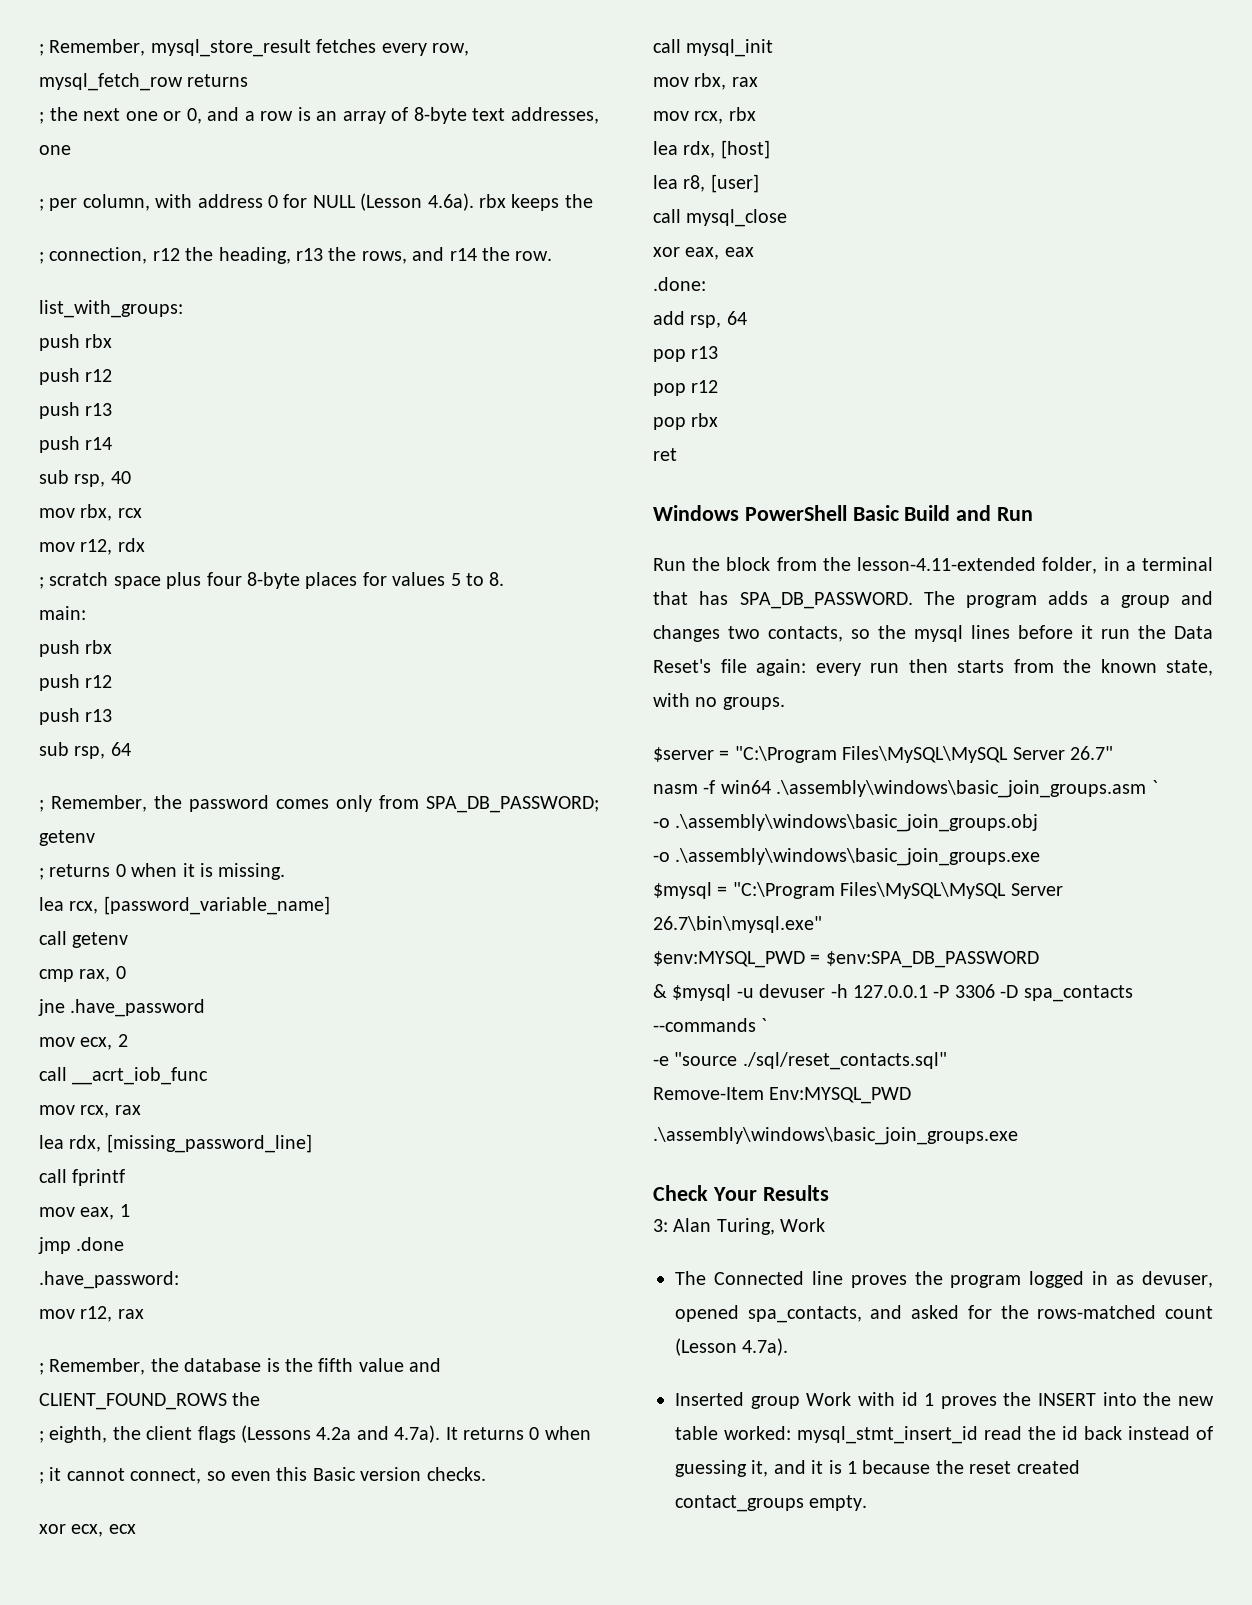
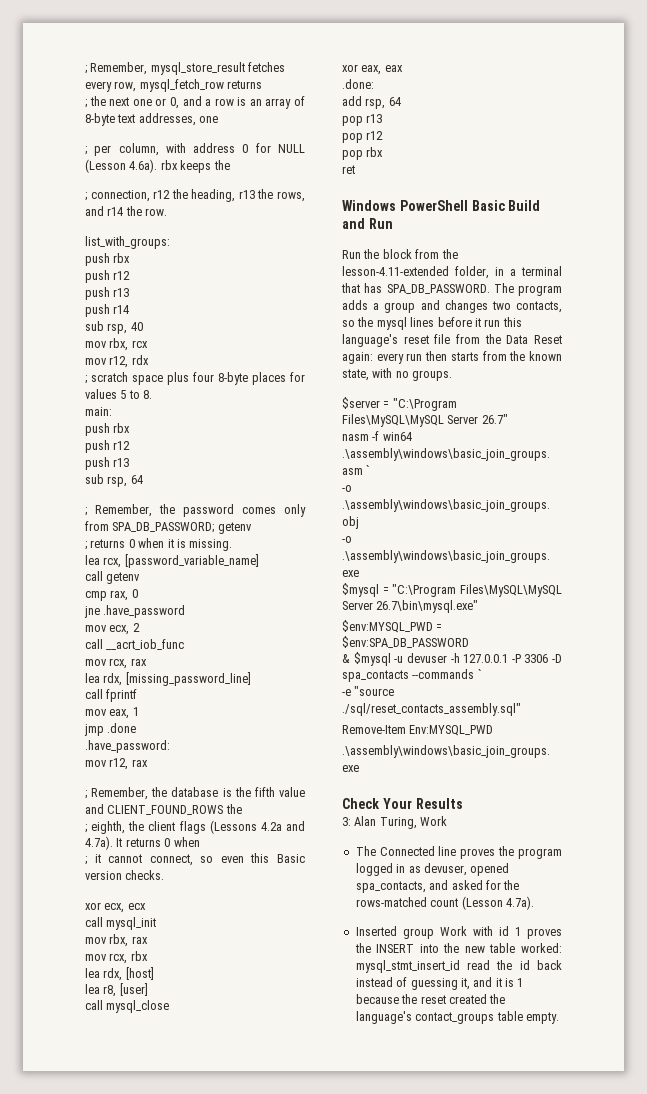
- The program adds a group and changes two contacts, so the mysql lines before it run the Data Reset's file again: every run then starts from the known state, with no groups.
+ The program adds a group and changes two contacts, so the mysql lines before it run this language's reset file from the Data Reset again: every run then starts from the known state, with no groups.
- -e "source ./sql/reset_contacts.sql"
+ -e "source ./sql/reset_contacts_assembly.sql"
- Inserted group Work with id 1 proves the INSERT into the new table worked: mysql_stmt_insert_id read the id back instead of guessing it, and it is 1 because the reset created contact_groups empty.
+ Inserted group Work with id 1 proves the INSERT into the new table worked: mysql_stmt_insert_id read the id back instead of guessing it, and it is 1 because the reset created the language's contact_groups table empty.

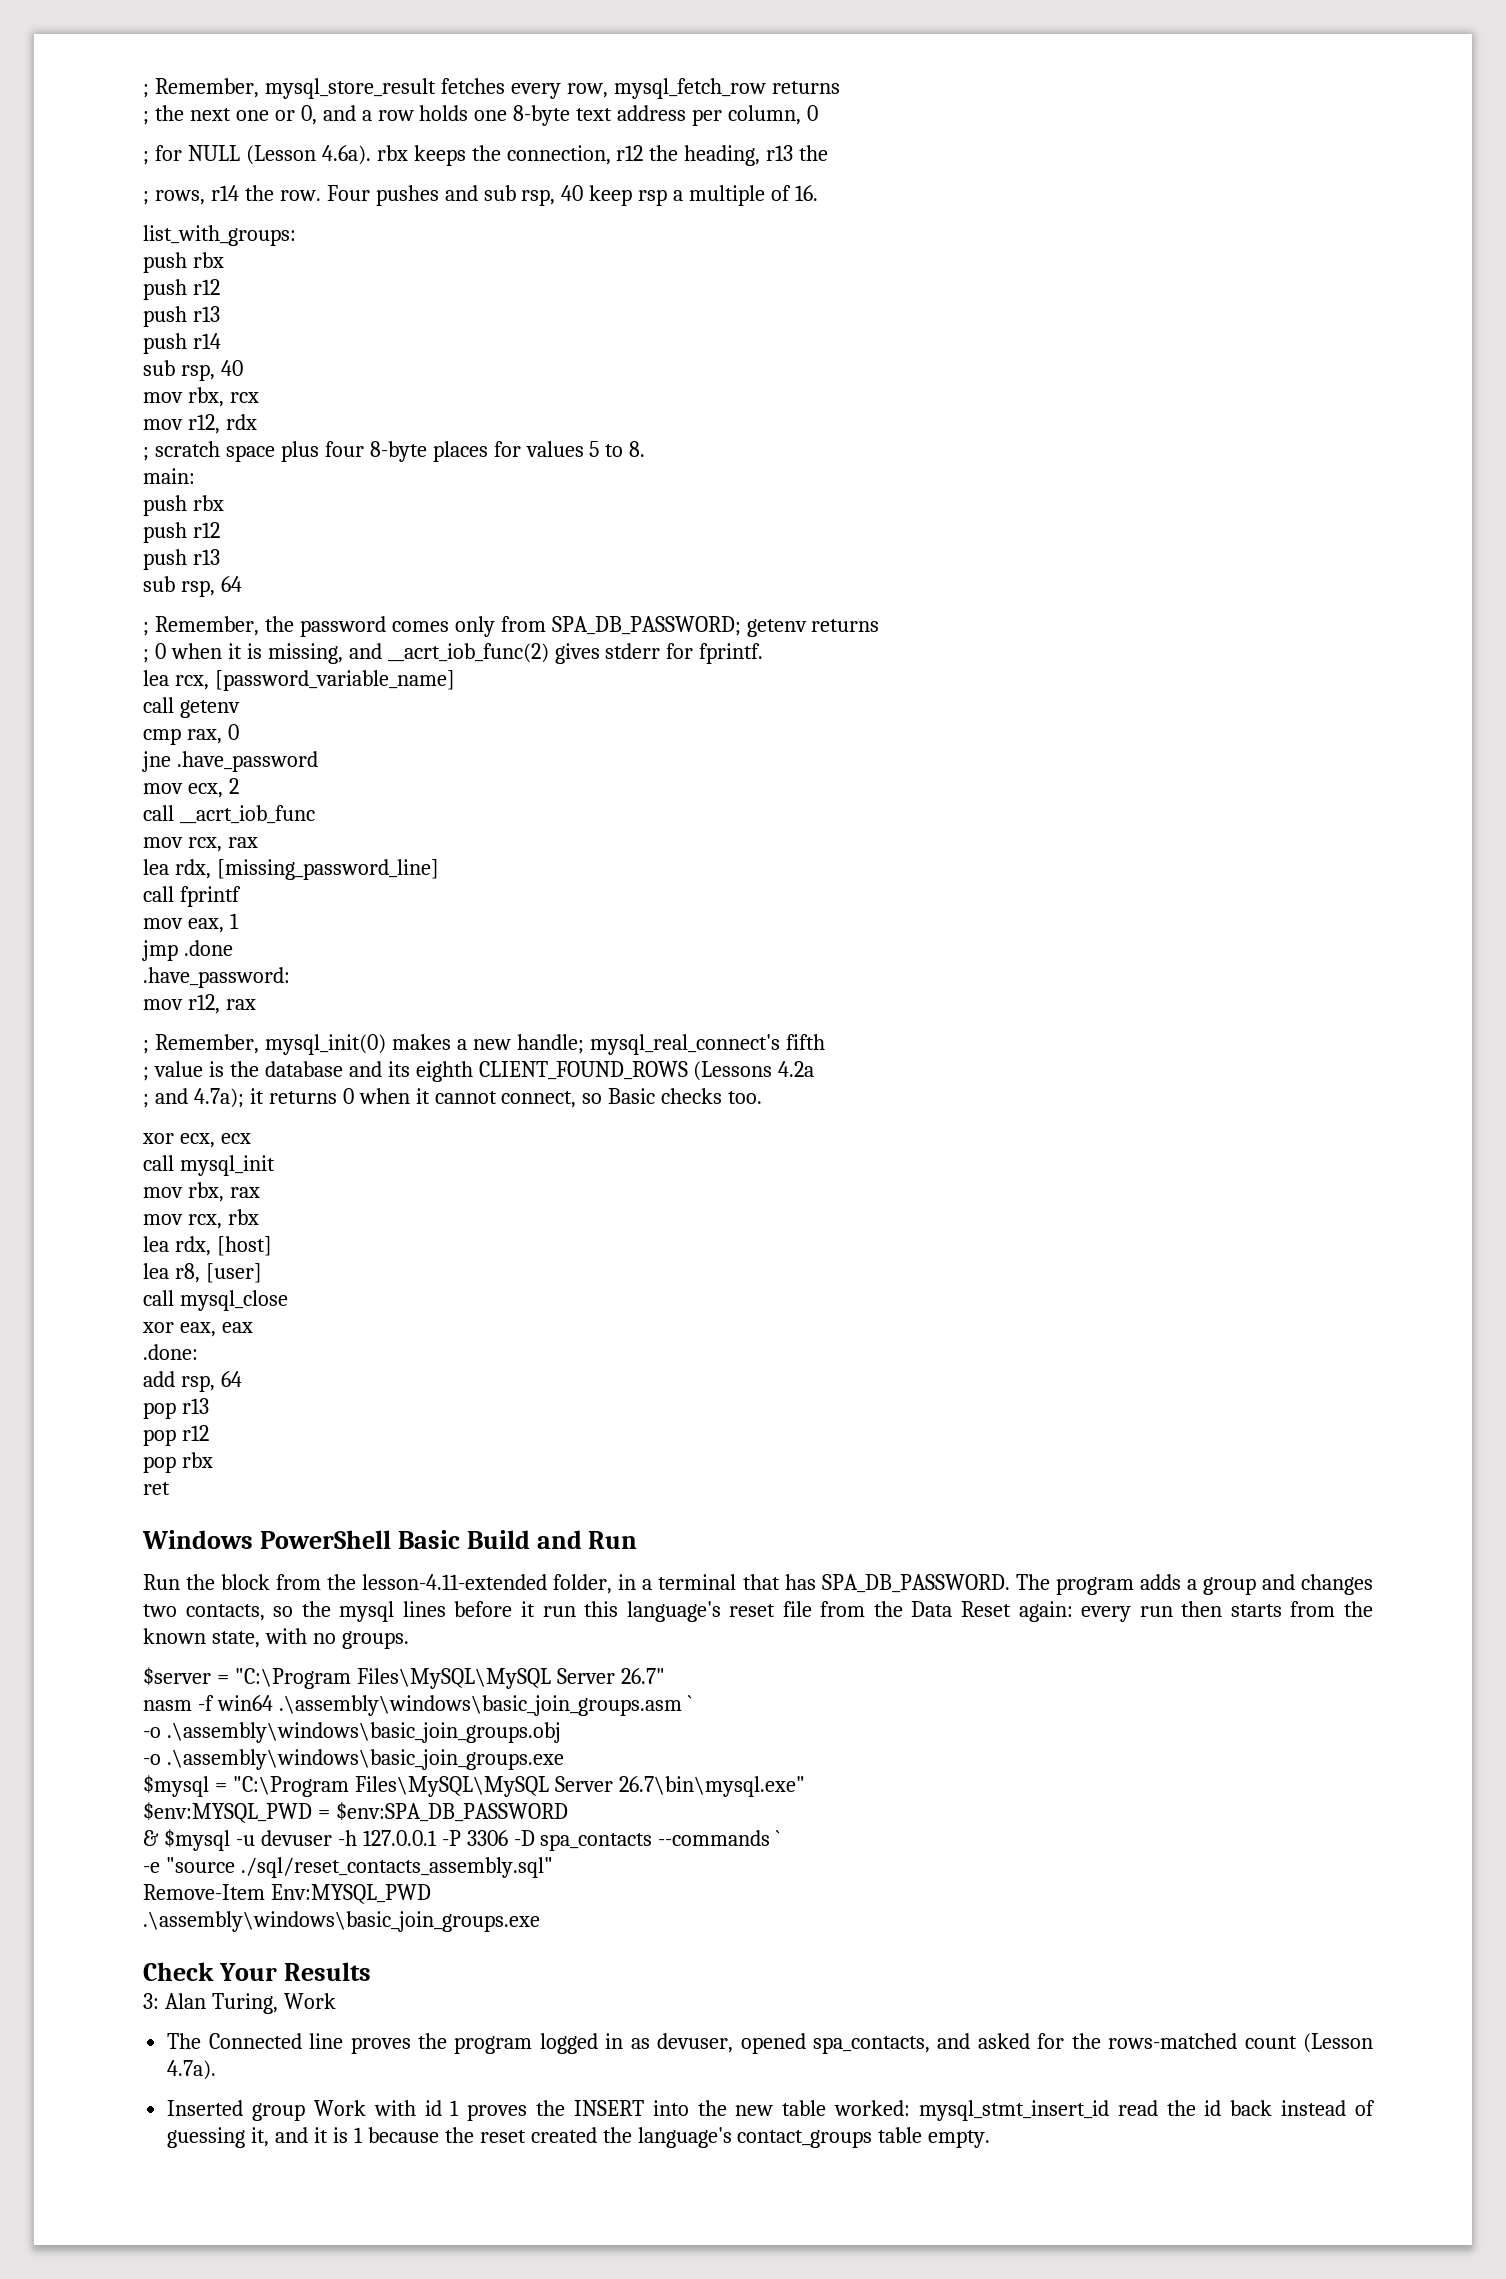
- ; the next one or 0, and a row is an array of 8-byte text addresses, one
- ; per column, with address 0 for NULL (Lesson 4.6a). rbx keeps the
- ; connection, r12 the heading, r13 the rows, and r14 the row.
+ ; the next one or 0, and a row holds one 8-byte text address per column, 0
+ ; for NULL (Lesson 4.6a). rbx keeps the connection, r12 the heading, r13 the
+ ; rows, r14 the row. Four pushes and sub rsp, 40 keep rsp a multiple of 16.
- ; Remember, the password comes only from SPA_DB_PASSWORD; getenv
- ; returns 0 when it is missing.
+ ; Remember, the password comes only from SPA_DB_PASSWORD; getenv returns
+ ; 0 when it is missing, and __acrt_iob_func(2) gives stderr for fprintf.
- ; Remember, the database is the fifth value and CLIENT_FOUND_ROWS the
- ; eighth, the client flags (Lessons 4.2a and 4.7a). It returns 0 when
- ; it cannot connect, so even this Basic version checks.
+ ; Remember, mysql_init(0) makes a new handle; mysql_real_connect's fifth
+ ; value is the database and its eighth CLIENT_FOUND_ROWS (Lessons 4.2a
+ ; and 4.7a); it returns 0 when it cannot connect, so Basic checks too.

